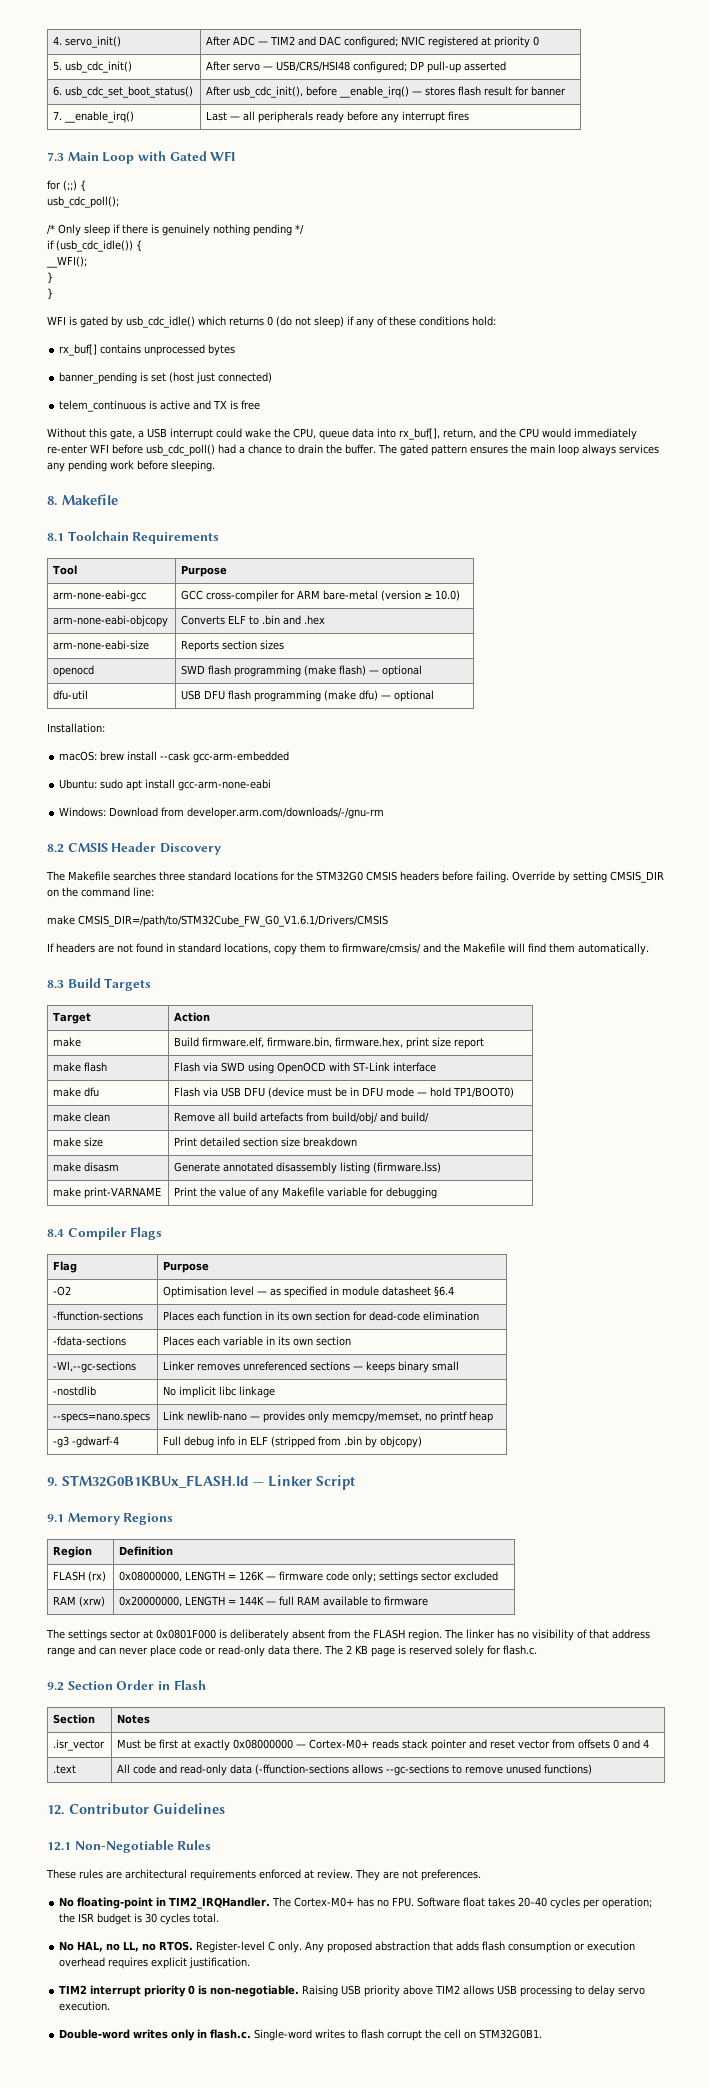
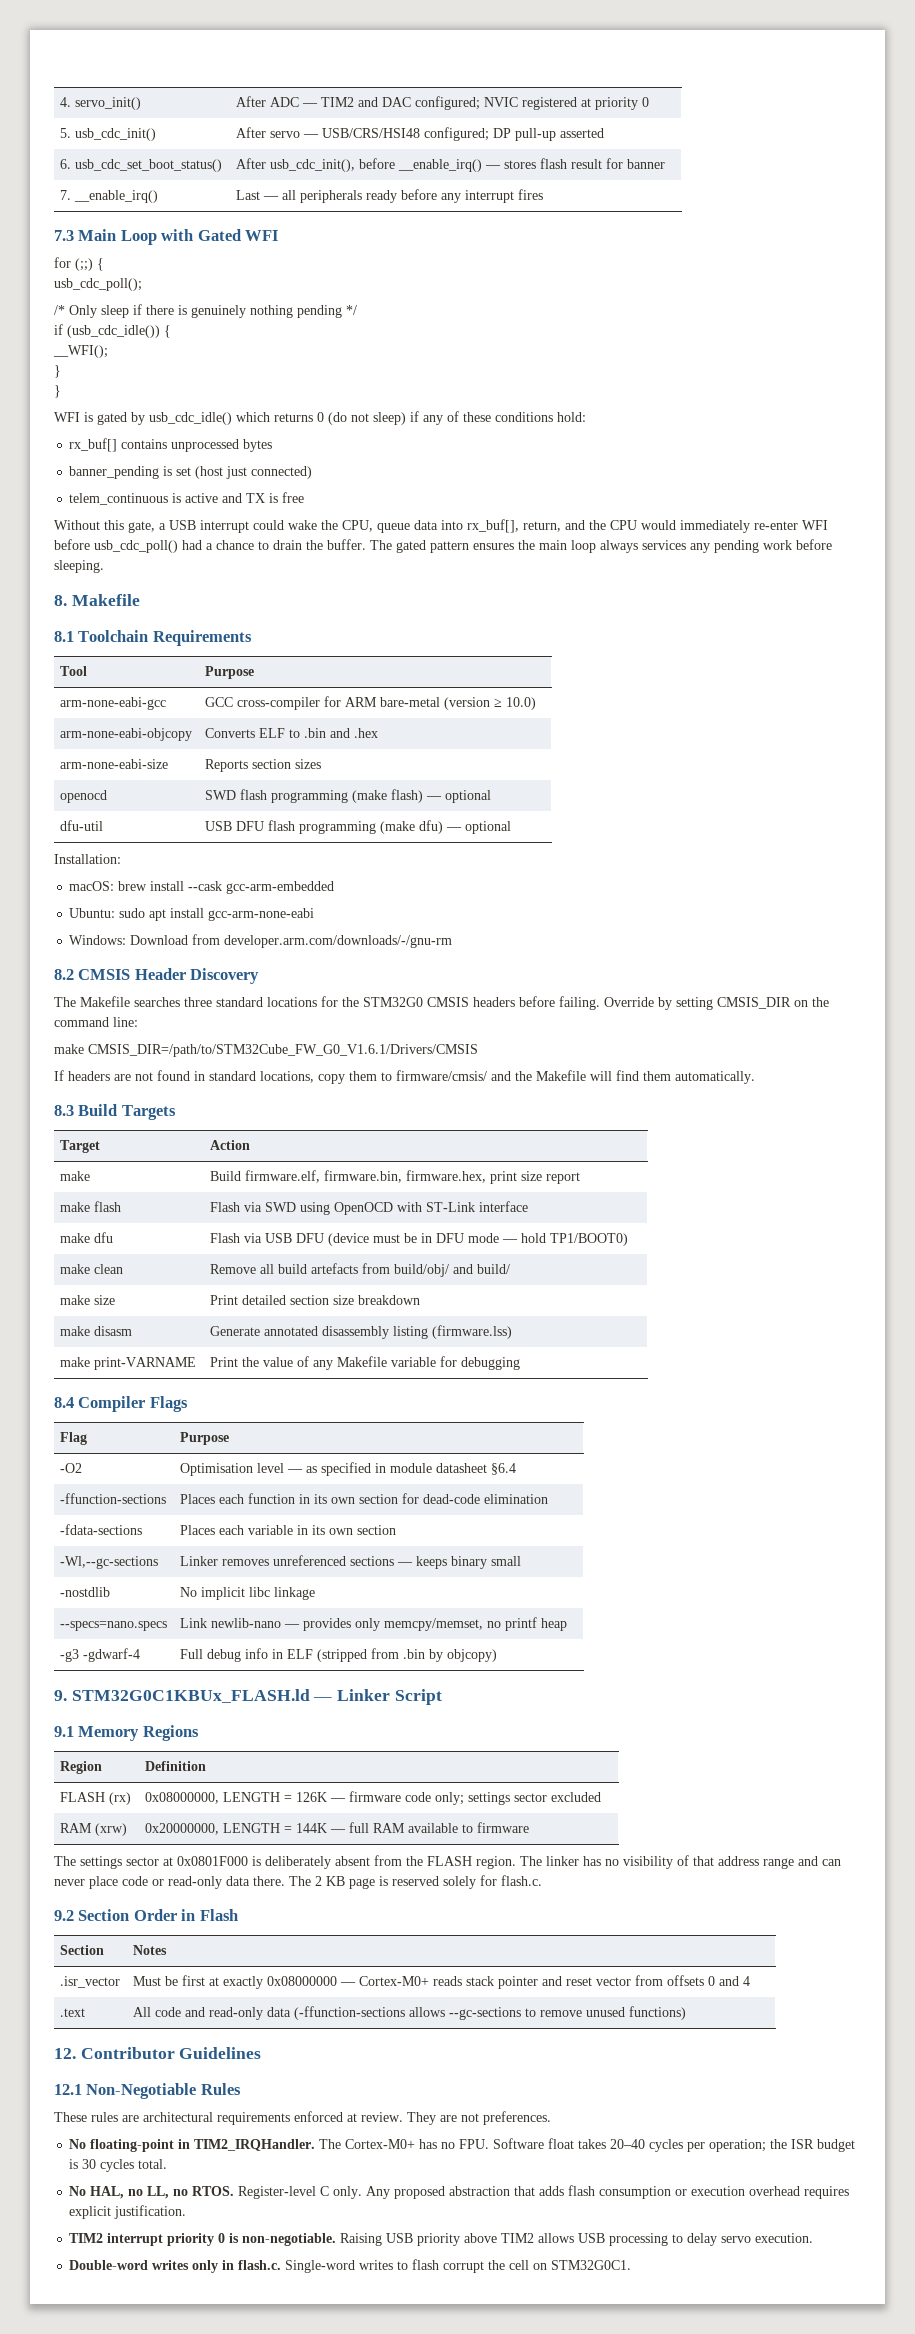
- 9. STM32G0B1KBUx_FLASH.ld — Linker Script
+ 9. STM32G0C1KBUx_FLASH.ld — Linker Script
- Double-word writes only in flash.c. Single-word writes to flash corrupt the cell on STM32G0B1.
+ Double-word writes only in flash.c. Single-word writes to flash corrupt the cell on STM32G0C1.

